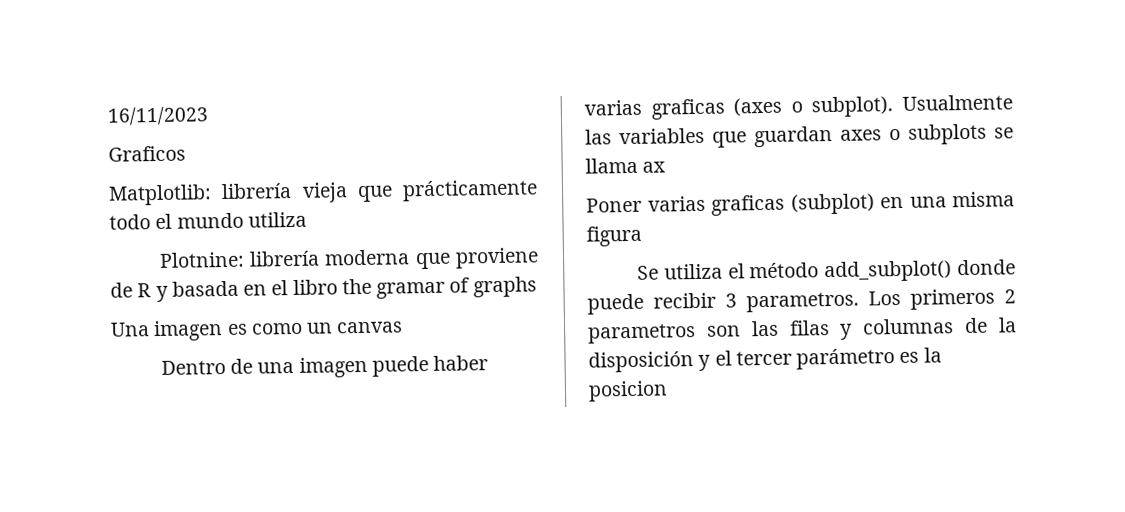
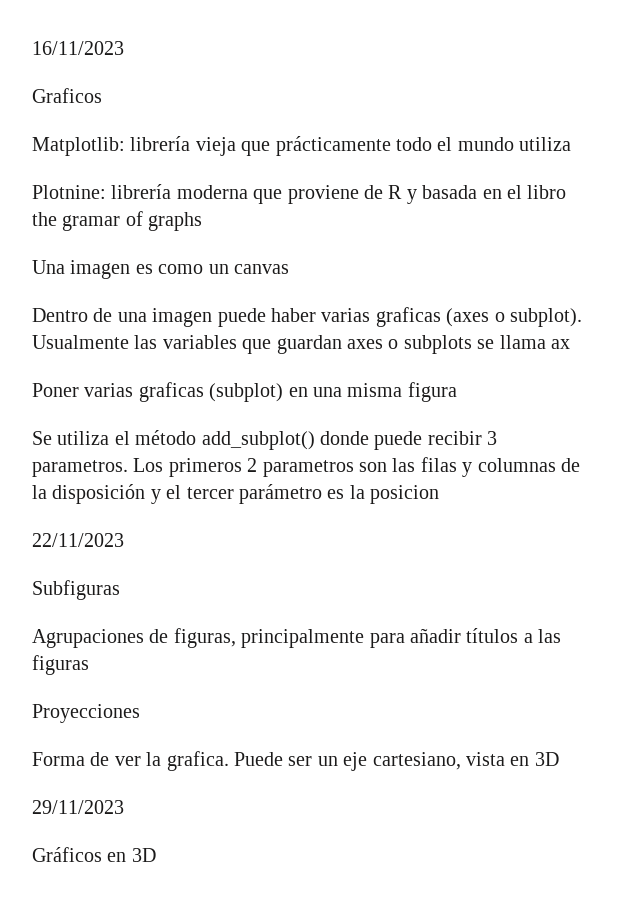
+ 22/11/2023
+ Subfiguras
+ Agrupaciones de figuras, principalmente para añadir títulos a las figuras
+ Proyecciones
+ Forma de ver la grafica. Puede ser un eje cartesiano, vista en 3D
+ 29/11/2023
+ Gráficos en 3D

